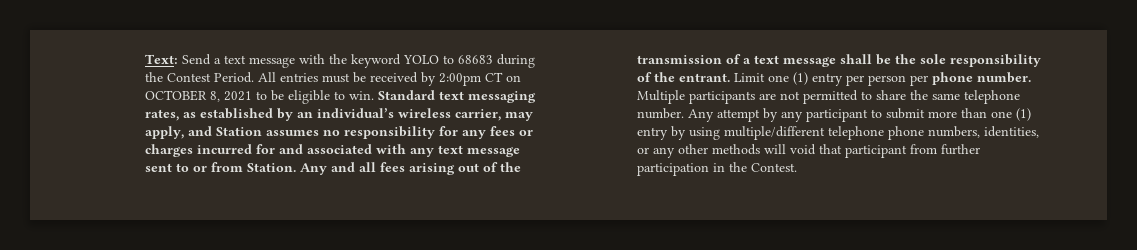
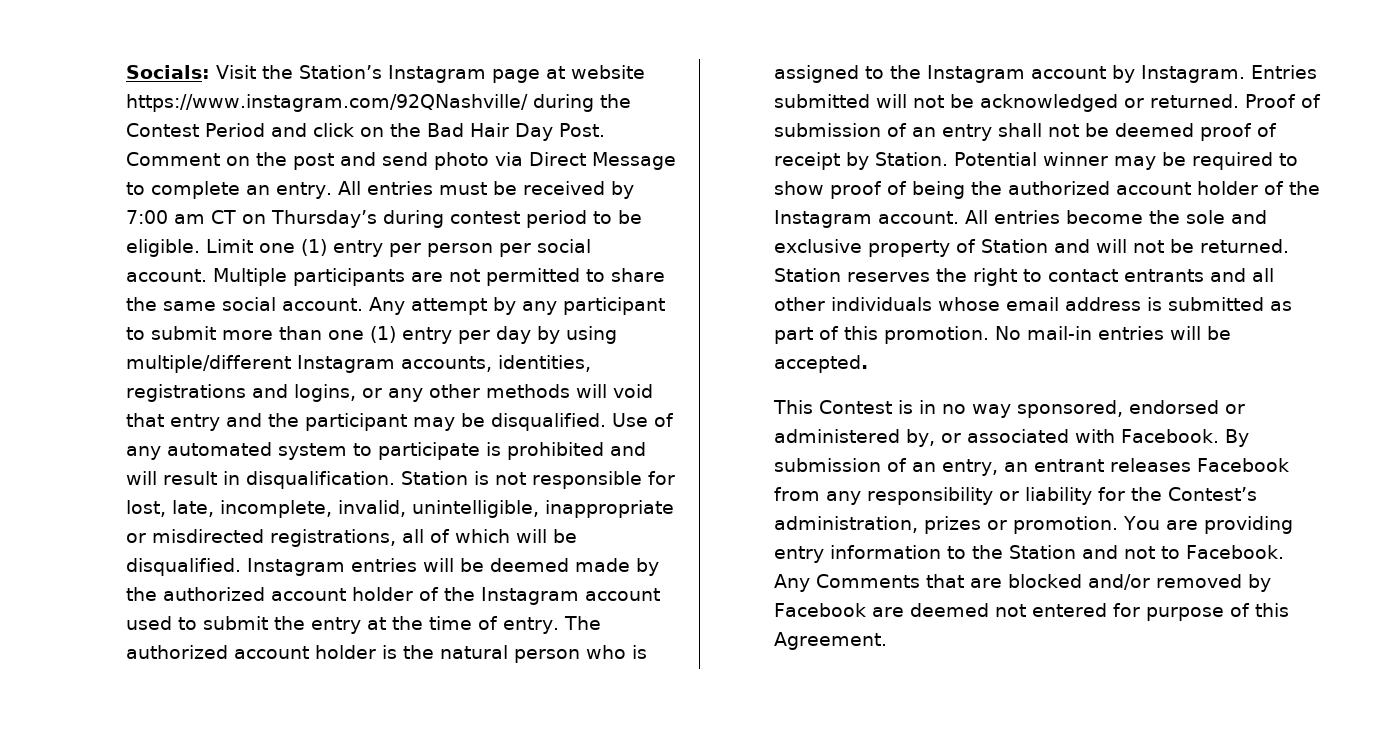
- Text: Send a text message with the keyword YOLO to 68683 during the Contest Period.
+ Socials: Visit the Station’s Instagram page at website https://www.instagram.com/92QNashville/ during the Contest Period and click on the Bad Hair Day Post. Comment on the post and send photo via Direct Message to complete an entry.
- All entries must be received by 2:00pm CT on OCTOBER 8, 2021 to be eligible to win. Standard text messaging rates, as established by an individual’s wireless carrier, may apply, and Station assumes no responsibility for any fees or charges incurred for and associated with any text message sent to or from Station. Any and all fees arising out of the transmission of a text message shall be the sole responsibility of the entrant.
+ All entries must be received by 7:00 am CT on Thursday’s during contest period to be eligible.
- Limit one (1) entry per person per phone number.
+ Limit one (1) entry per person per social account.
- Multiple participants are not permitted to share the same telephone number.
+ Multiple participants are not permitted to share the same social account.
- Any attempt by any participant to submit more than one (1) entry by using multiple/different telephone phone numbers, identities, or any other methods will void that participant from further participation in the Contest.
+ Any attempt by any participant to submit more than one (1) entry per day by using multiple/different Instagram accounts, identities, registrations and logins, or any other methods will void that entry and the participant may be disqualified. Use of any automated system to participate is prohibited and will result in disqualification. Station is not responsible for lost, late, incomplete, invalid, unintelligible, inappropriate or misdirected registrations, all of which will be disqualified. Instagram entries will be deemed made by the authorized account holder of the Instagram account used to submit the entry at the time of entry. The authorized account holder is the natural person who is assigned to the Instagram account by Instagram. Entries submitted will not be acknowledged or returned. Proof of submission of an entry shall not be deemed proof of receipt by Station. Potential winner may be required to show proof of being the authorized account holder of the Instagram account. All entries become the sole and exclusive property of Station and will not be returned. Station reserves the right to contact entrants and all other individuals whose email address is submitted as part of this promotion. No mail-in entries will be accepted.
+ This Contest is in no way sponsored, endorsed or administered by, or associated with Facebook. By submission of an entry, an entrant releases Facebook from any responsibility or liability for the Contest’s administration, prizes or promotion. You are providing entry information to the Station and not to Facebook. Any Comments that are blocked and/or removed by Facebook are deemed not entered for purpose of this Agreement.

